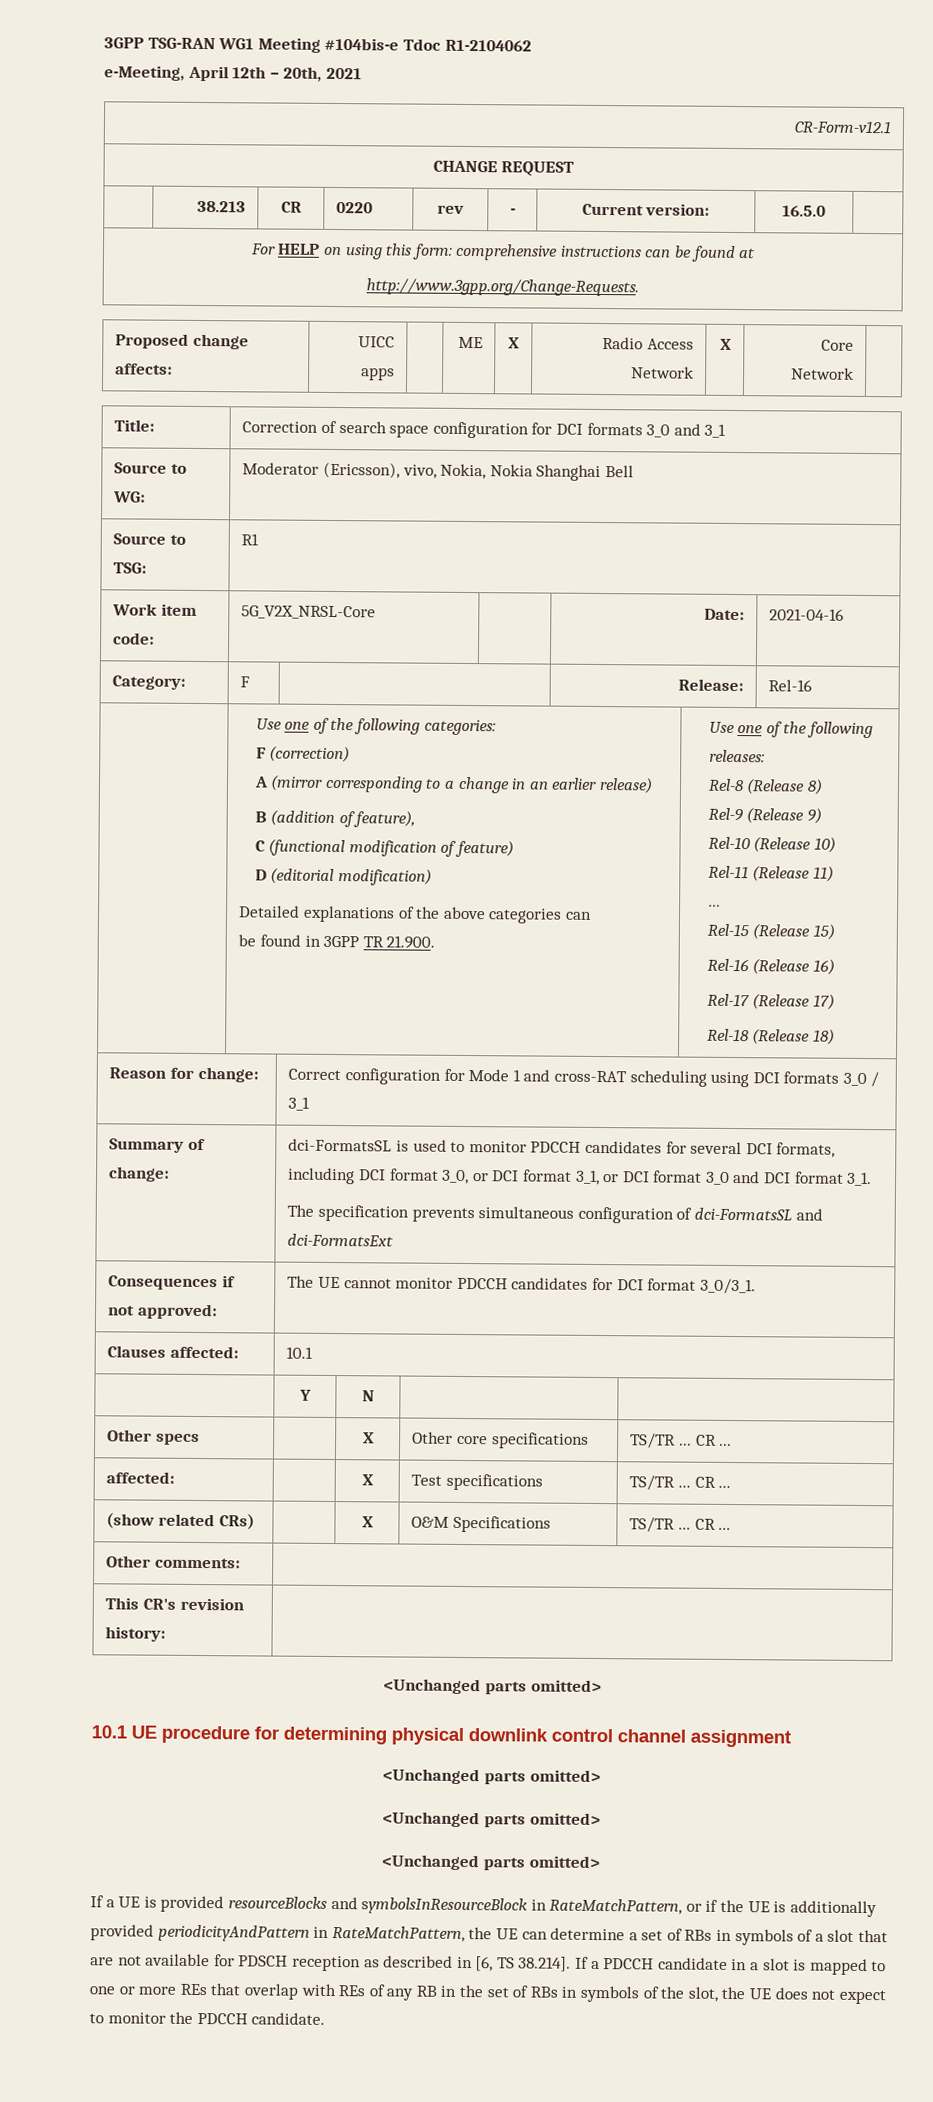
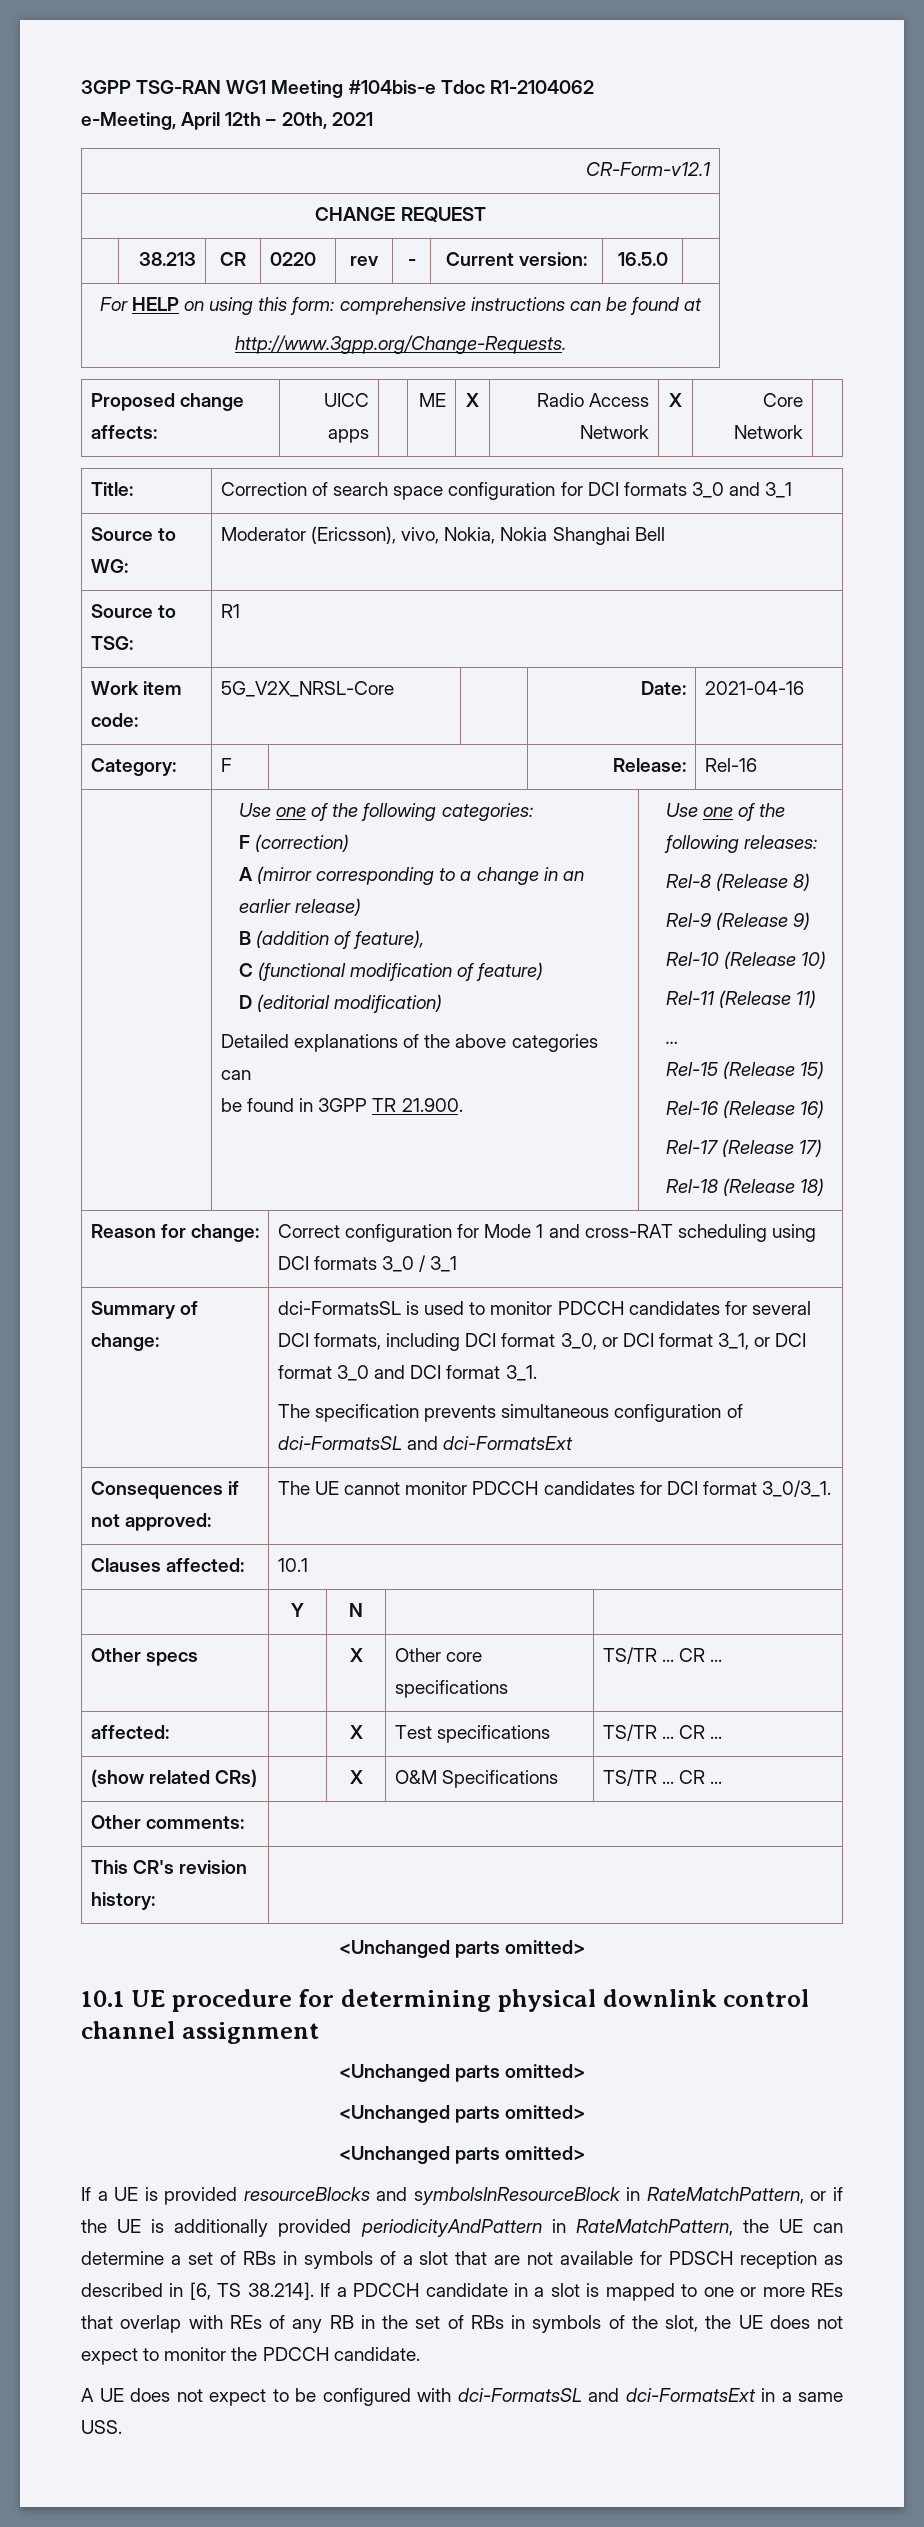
+ A UE does not expect to be configured with dci-FormatsSL and dci-FormatsExt in a same USS.

